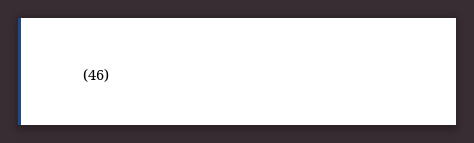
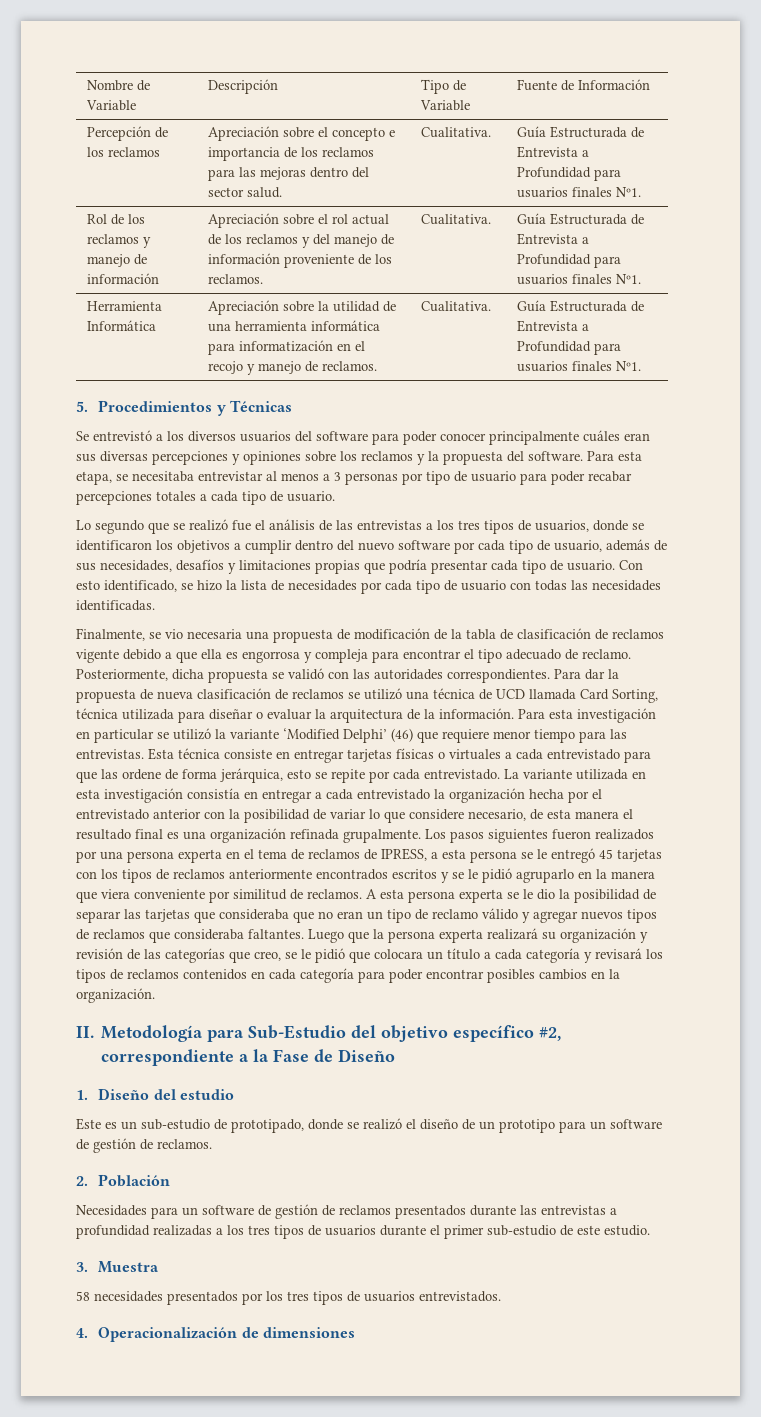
- (46)
+ Nombre de Variable | Descripción | Tipo de Variable | Fuente de Información
+ Percepción de los reclamos | Apreciación sobre el concepto e importancia de los reclamos para las mejoras dentro del sector salud. | Cualitativa. | Guía Estructurada de Entrevista a Profundidad para usuarios finales Nº1.
+ Rol de los reclamos y manejo de información | Apreciación sobre el rol actual de los reclamos y del manejo de información proveniente de los reclamos. | Cualitativa. | Guía Estructurada de Entrevista a Profundidad para usuarios finales Nº1.
+ Herramienta Informática | Apreciación sobre la utilidad de una herramienta informática para informatización en el recojo y manejo de reclamos. | Cualitativa. | Guía Estructurada de Entrevista a Profundidad para usuarios finales Nº1.
+ 5. Procedimientos y Técnicas
+ Se entrevistó a los diversos usuarios del software para poder conocer principalmente cuáles eran sus diversas percepciones y opiniones sobre los reclamos y la propuesta del software. Para esta etapa, se necesitaba entrevistar al menos a 3 personas por tipo de usuario para poder recabar percepciones totales a cada tipo de usuario.
+ Lo segundo que se realizó fue el análisis de las entrevistas a los tres tipos de usuarios, donde se identificaron los objetivos a cumplir dentro del nuevo software por cada tipo de usuario, además de sus necesidades, desafíos y limitaciones propias que podría presentar cada tipo de usuario. Con esto identificado, se hizo la lista de necesidades por cada tipo de usuario con todas las necesidades identificadas.
+ Finalmente, se vio necesaria una propuesta de modificación de la tabla de clasificación de reclamos vigente debido a que ella es engorrosa y compleja para encontrar el tipo adecuado de reclamo. Posteriormente, dicha propuesta se validó con las autoridades correspondientes. Para dar la propuesta de nueva clasificación de reclamos se utilizó una técnica de UCD llamada Card Sorting, técnica utilizada para diseñar o evaluar la arquitectura de la información. Para esta investigación en particular se utilizó la variante ‘Modified Delphi’ (46) que requiere menor tiempo para las entrevistas. Esta técnica consiste en entregar tarjetas físicas o virtuales a cada entrevistado para que las ordene de forma jerárquica, esto se repite por cada entrevistado. La variante utilizada en esta investigación consistía en entregar a cada entrevistado la organización hecha por el entrevistado anterior con la posibilidad de variar lo que considere necesario, de esta manera el resultado final es una organización refinada grupalmente. Los pasos siguientes fueron realizados por una persona experta en el tema de reclamos de IPRESS, a esta persona se le entregó 45 tarjetas con los tipos de reclamos anteriormente encontrados escritos y se le pidió agruparlo en la manera que viera conveniente por similitud de reclamos. A esta persona experta se le dio la posibilidad de separar las tarjetas que consideraba que no eran un tipo de reclamo válido y agregar nuevos tipos de reclamos que consideraba faltantes. Luego que la persona experta realizará su organización y revisión de las categorías que creo, se le pidió que colocara un título a cada categoría y revisará los tipos de reclamos contenidos en cada categoría para poder encontrar posibles cambios en la organización.
+ II. Metodología para Sub-Estudio del objetivo específico #2, correspondiente a la Fase de Diseño
+ 1. Diseño del estudio
+ Este es un sub-estudio de prototipado, donde se realizó el diseño de un prototipo para un software de gestión de reclamos.
+ 2. Población
+ Necesidades para un software de gestión de reclamos presentados durante las entrevistas a profundidad realizadas a los tres tipos de usuarios durante el primer sub-estudio de este estudio.
+ 3. Muestra
+ 58 necesidades presentados por los tres tipos de usuarios entrevistados.
+ 4. Operacionalización de dimensiones

